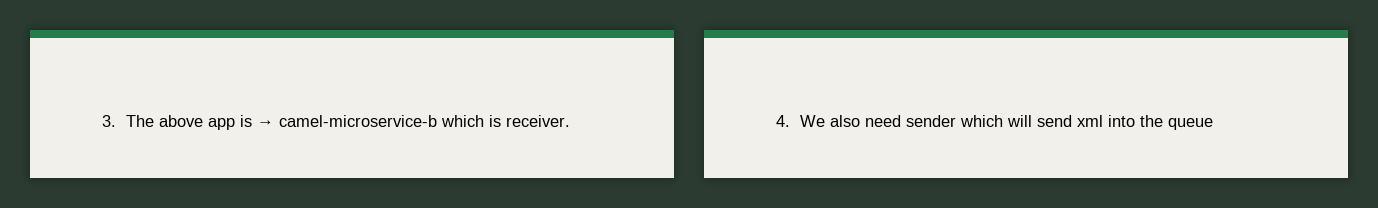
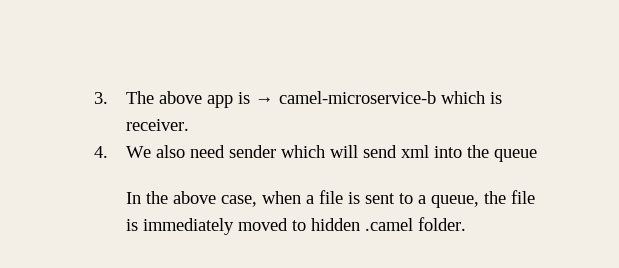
+ In the above case, when a file is sent to a queue, the file is immediately moved to hidden .camel folder.

